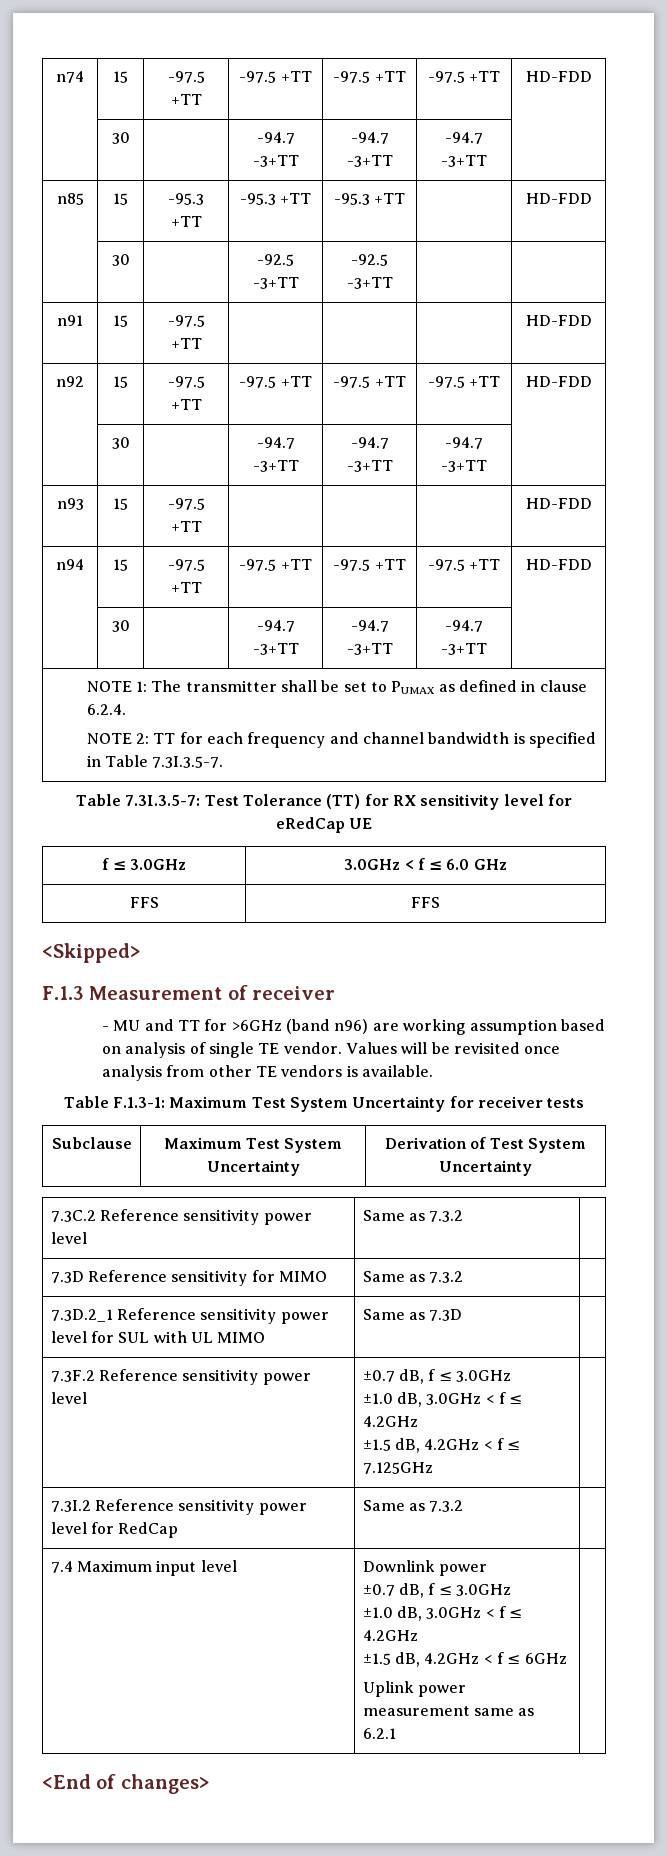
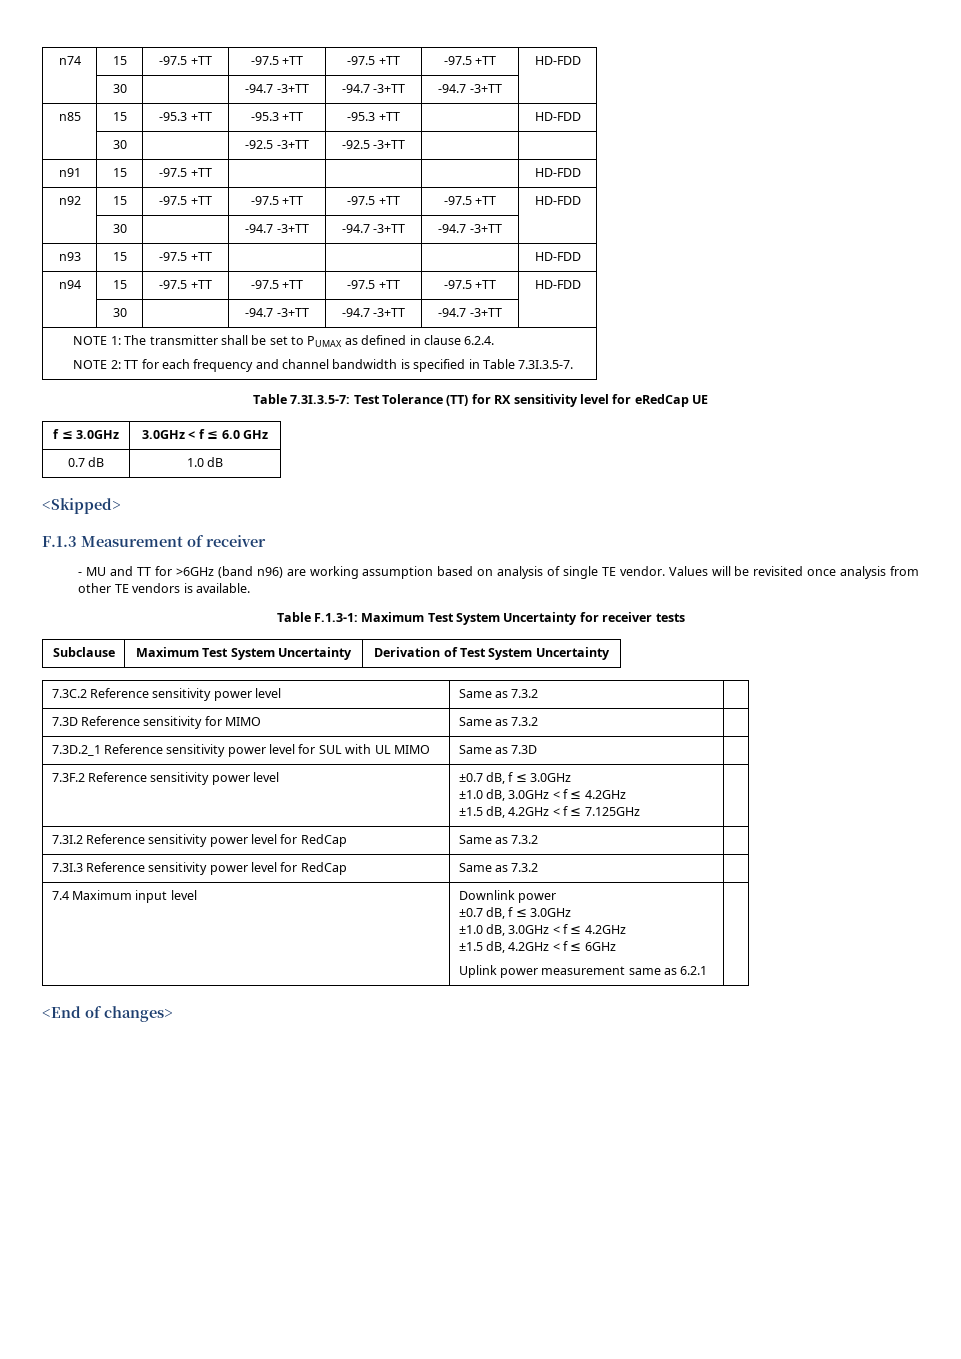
- FFS | FFS
+ 0.7 dB | 1.0 dB
+ 7.3I.3 Reference sensitivity power level for RedCap | Same as 7.3.2 |

